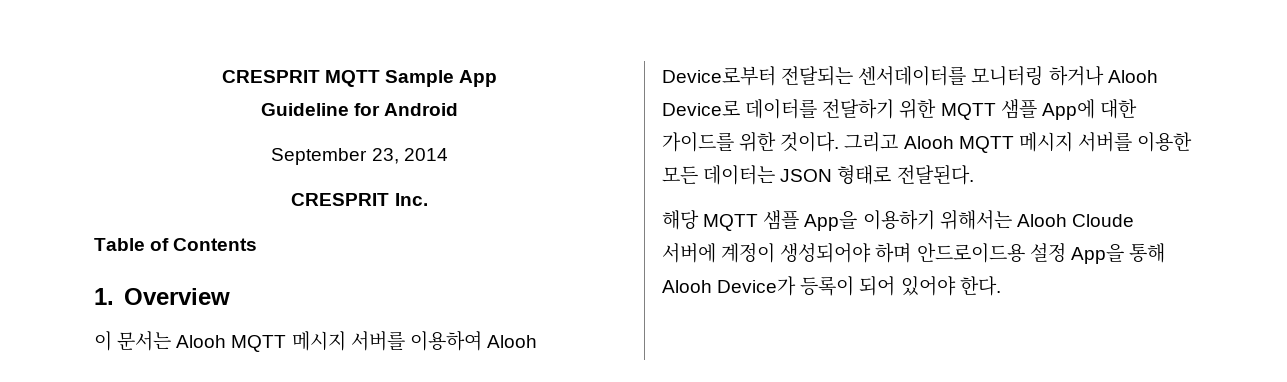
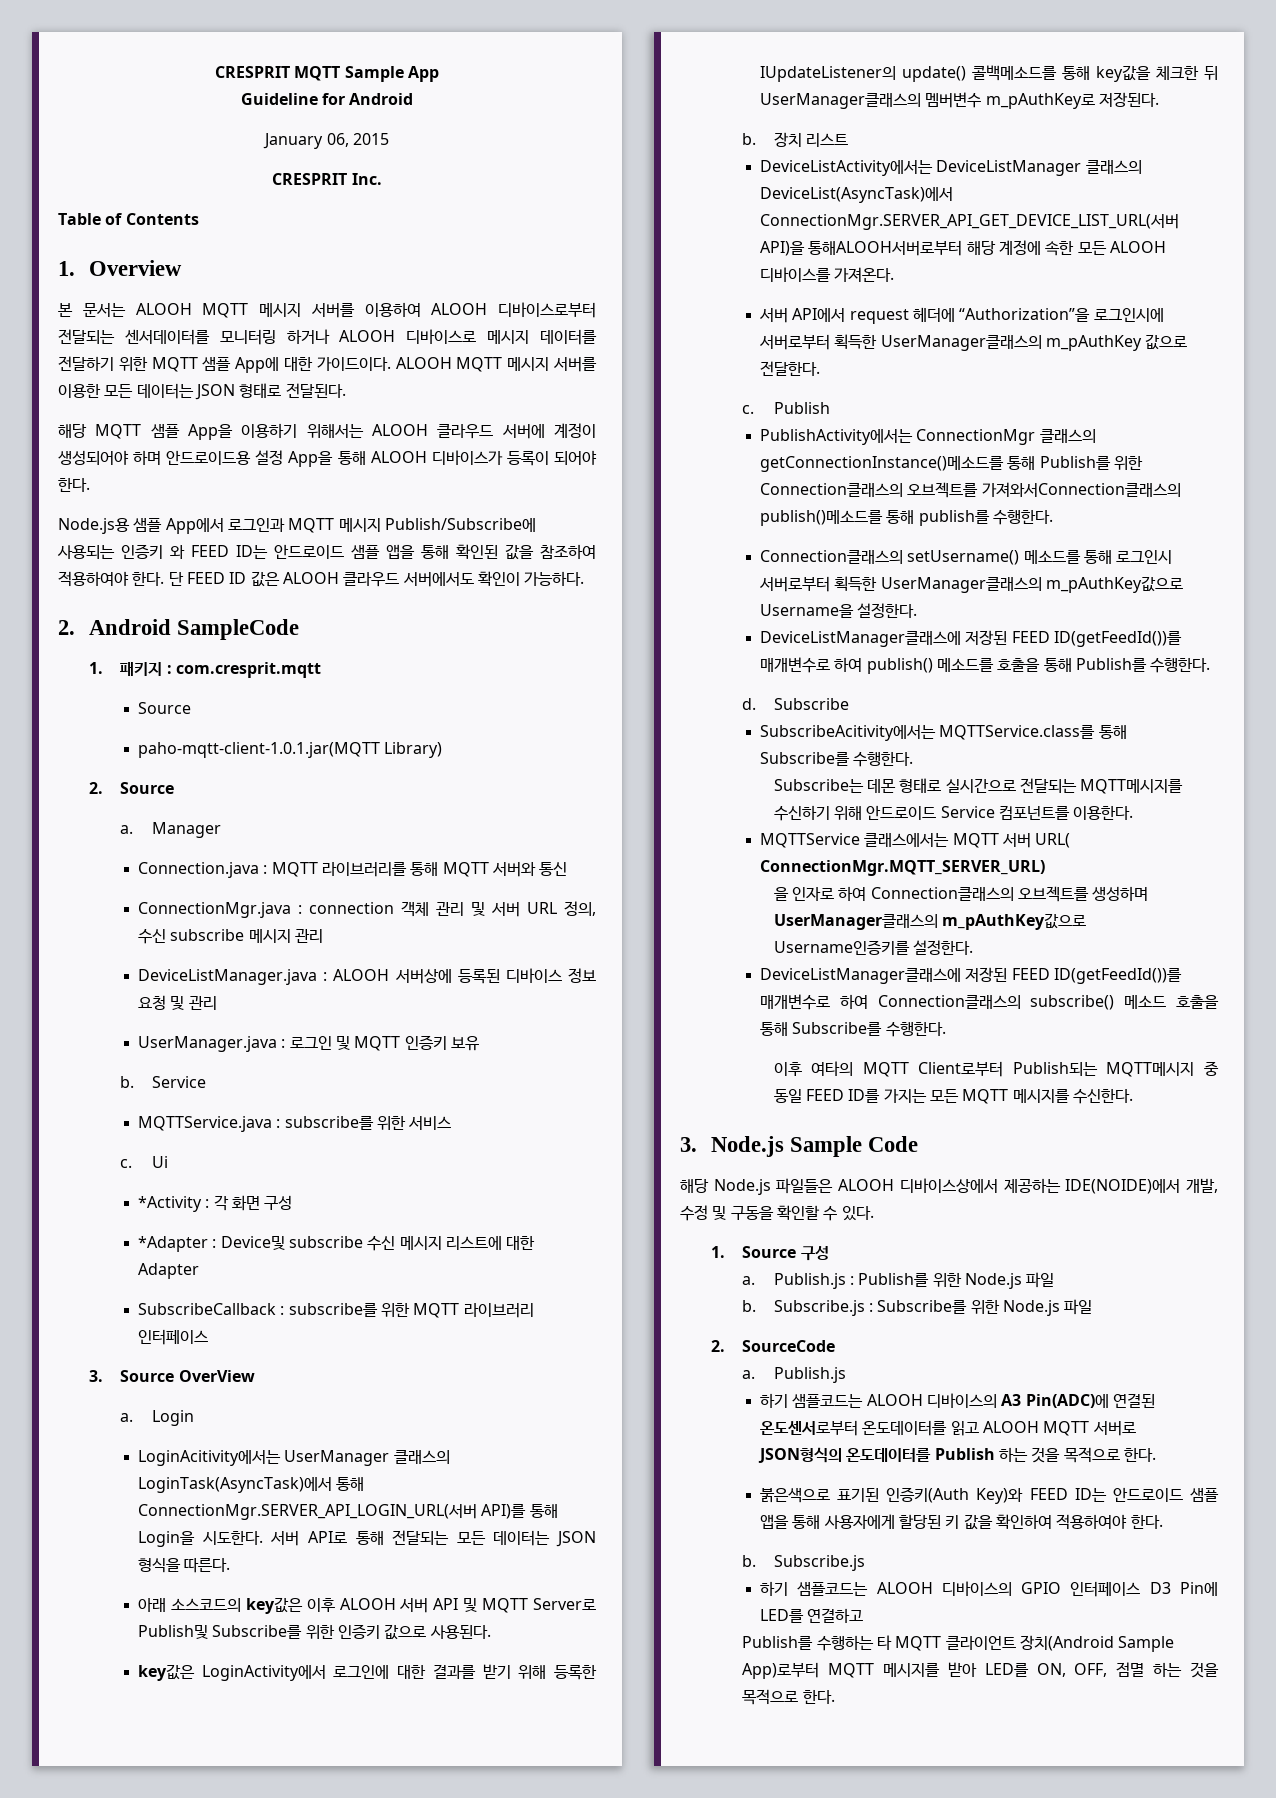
- September 23, 2014
+ January 06, 2015
- 이 문서는 Alooh MQTT 메시지 서버를 이용하여 Alooh Device로부터 전달되는 센서데이터를 모니터링 하거나 Alooh Device로 데이터를 전달하기 위한 MQTT 샘플 App에 대한 가이드를 위한 것이다. 그리고 Alooh MQTT 메시지 서버를 이용한 모든 데이터는 JSON 형태로 전달된다.
+ 본 문서는 ALOOH MQTT 메시지 서버를 이용하여 ALOOH 디바이스로부터 전달되는 센서데이터를 모니터링 하거나 ALOOH 디바이스로 메시지 데이터를 전달하기 위한 MQTT 샘플 App에 대한 가이드이다. ALOOH MQTT 메시지 서버를 이용한 모든 데이터는 JSON 형태로 전달된다.
- 해당 MQTT 샘플 App을 이용하기 위해서는 Alooh Cloude 서버에 계정이 생성되어야 하며 안드로이드용 설정 App을 통해 Alooh Device가 등록이 되어 있어야 한다.
+ 해당 MQTT 샘플 App을 이용하기 위해서는 ALOOH 클라우드 서버에 계정이 생성되어야 하며 안드로이드용 설정 App을 통해 ALOOH 디바이스가 등록이 되어야 한다.
+ Node.js용 샘플 App에서 로그인과 MQTT 메시지 Publish/Subscribe에 사용되는 인증키 와 FEED ID는 안드로이드 샘플 앱을 통해 확인된 값을 참조하여 적용하여야 한다. 단 FEED ID 값은 ALOOH 클라우드 서버에서도 확인이 가능하다.
+ 2. Android SampleCode
+ 1. 패키지 : com.cresprit.mqtt
+ Source
+ paho-mqtt-client-1.0.1.jar(MQTT Library)
+ 2. Source
+ a. Manager
+ Connection.java : MQTT 라이브러리를 통해 MQTT 서버와 통신
+ ConnectionMgr.java : connection 객체 관리 및 서버 URL 정의, 수신 subscribe 메시지 관리
+ DeviceListManager.java : ALOOH 서버상에 등록된 디바이스 정보 요청 및 관리
+ UserManager.java : 로그인 및 MQTT 인증키 보유
+ b. Service
+ MQTTService.java : subscribe를 위한 서비스
+ c. Ui
+ *Activity : 각 화면 구성
+ *Adapter : Device및 subscribe 수신 메시지 리스트에 대한 Adapter
+ SubscribeCallback : subscribe를 위한 MQTT 라이브러리 인터페이스
+ 3. Source OverView
+ a. Login
+ LoginAcitivity에서는 UserManager 클래스의 LoginTask(AsyncTask)에서 통해 ConnectionMgr.SERVER_API_LOGIN_URL(서버 API)를 통해 Login을 시도한다. 서버 API로 통해 전달되는 모든 데이터는 JSON 형식을 따른다.
+ 아래 소스코드의 key값은 이후 ALOOH 서버 API 및 MQTT Server로 Publish및 Subscribe를 위한 인증키 값으로 사용된다.
+ key값은 LoginActivity에서 로그인에 대한 결과를 받기 위해 등록한 IUpdateListener의 update() 콜백메소드를 통해 key값을 체크한 뒤 UserManager클래스의 멤버변수 m_pAuthKey로 저장된다.
+ b. 장치 리스트
+ DeviceListActivity에서는 DeviceListManager 클래스의 DeviceList(AsyncTask)에서 ConnectionMgr.SERVER_API_GET_DEVICE_LIST_URL(서버 API)을 통해ALOOH서버로부터 해당 계정에 속한 모든 ALOOH 디바이스를 가져온다.
+ 서버 API에서 request 헤더에 “Authorization”을 로그인시에 서버로부터 획득한 UserManager클래스의 m_pAuthKey 값으로 전달한다.
+ c. Publish
+ PublishActivity에서는 ConnectionMgr 클래스의 getConnectionInstance()메소드를 통해 Publish를 위한 Connection클래스의 오브젝트를 가져와서Connection클래스의 publish()메소드를 통해 publish를 수행한다.
+ Connection클래스의 setUsername() 메소드를 통해 로그인시 서버로부터 획득한 UserManager클래스의 m_pAuthKey값으로 Username을 설정한다.
+ DeviceListManager클래스에 저장된 FEED ID(getFeedId())를 매개변수로 하여 publish() 메소드를 호출을 통해 Publish를 수행한다.
+ d. Subscribe
+ SubscribeAcitivity에서는 MQTTService.class를 통해 Subscribe를 수행한다.
+ Subscribe는 데몬 형태로 실시간으로 전달되는 MQTT메시지를 수신하기 위해 안드로이드 Service 컴포넌트를 이용한다.
+ MQTTService 클래스에서는 MQTT 서버 URL( ConnectionMgr.MQTT_SERVER_URL)
+ 을 인자로 하여 Connection클래스의 오브젝트를 생성하며 UserManager클래스의 m_pAuthKey값으로 Username인증키를 설정한다.
+ DeviceListManager클래스에 저장된 FEED ID(getFeedId())를 매개변수로 하여 Connection클래스의 subscribe() 메소드 호출을 통해 Subscribe를 수행한다.
+ 이후 여타의 MQTT Client로부터 Publish되는 MQTT메시지 중 동일 FEED ID를 가지는 모든 MQTT 메시지를 수신한다.
+ 3. Node.js Sample Code
+ 해당 Node.js 파일들은 ALOOH 디바이스상에서 제공하는 IDE(NOIDE)에서 개발, 수정 및 구동을 확인할 수 있다.
+ 1. Source 구성
+ a. Publish.js : Publish를 위한 Node.js 파일
+ b. Subscribe.js : Subscribe를 위한 Node.js 파일
+ 2. SourceCode
+ a. Publish.js
+ 하기 샘플코드는 ALOOH 디바이스의 A3 Pin(ADC)에 연결된 온도센서로부터 온도데이터를 읽고 ALOOH MQTT 서버로 JSON형식의 온도데이터를 Publish 하는 것을 목적으로 한다.
+ 붉은색으로 표기된 인증키(Auth Key)와 FEED ID는 안드로이드 샘플 앱을 통해 사용자에게 할당된 키 값을 확인하여 적용하여야 한다.
+ b. Subscribe.js
+ 하기 샘플코드는 ALOOH 디바이스의 GPIO 인터페이스 D3 Pin에 LED를 연결하고
+ Publish를 수행하는 타 MQTT 클라이언트 장치(Android Sample App)로부터 MQTT 메시지를 받아 LED를 ON, OFF, 점멸 하는 것을 목적으로 한다.

